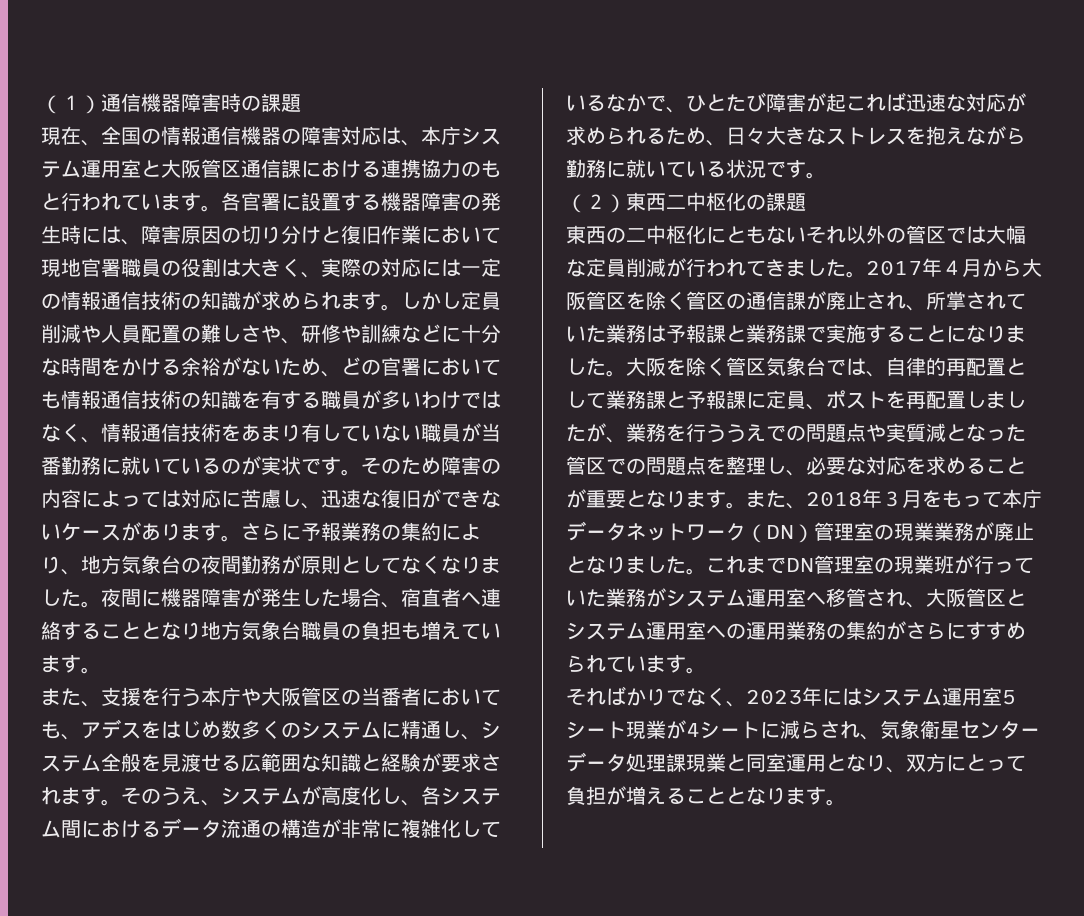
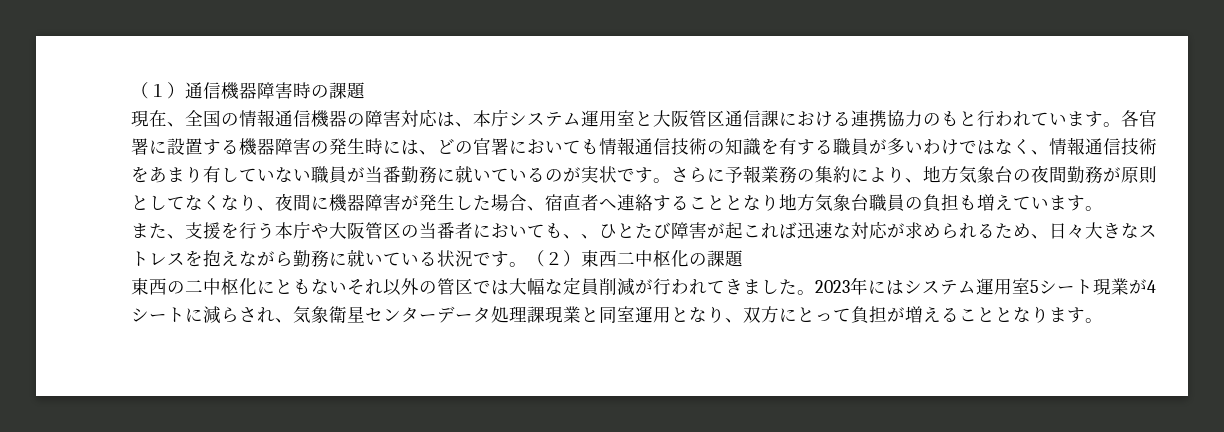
- 各官署に設置する機器障害の発生時には、障害原因の切り分けと復旧作業において現地官署職員の役割は大きく、実際の対応には一定の情報通信技術の知識が求められます。しかし定員削減や人員配置の難しさや、研修や訓練などに十分な時間をかける余裕がないため、どの官署においても情報通信技術の知識を有する職員が多いわけではなく、情報通信技術をあまり有していない職員が当番勤務に就いているのが実状です。
+ 各官署に設置する機器障害の発生時には、どの官署においても情報通信技術の知識を有する職員が多いわけではなく、情報通信技術をあまり有していない職員が当番勤務に就いているのが実状です。
- そのため障害の内容によっては対応に苦慮し、迅速な復旧ができないケースがあります。
- さらに予報業務の集約により、地方気象台の夜間勤務が原則としてなくなりました。夜間に機器障害が発生した場合、宿直者へ連絡することとなり地方気象台職員の負担も増えています。
+ さらに予報業務の集約により、地方気象台の夜間勤務が原則としてなくなり、夜間に機器障害が発生した場合、宿直者へ連絡することとなり地方気象台職員の負担も増えています。
- また、支援を行う本庁や大阪管区の当番者においても、アデスをはじめ数多くのシステムに精通し、システム全般を見渡せる広範囲な知識と経験が要求されます。そのうえ、システムが高度化し、各システム間におけるデータ流通の構造が非常に複雑化しているなかで、ひとたび障害が起これば迅速な対応が求められるため、日々大きなストレスを抱えながら勤務に就いている状況です。
- （２）東西二中枢化の課題
+ また、支援を行う本庁や大阪管区の当番者においても、、ひとたび障害が起これば迅速な対応が求められるため、日々大きなストレスを抱えながら勤務に就いている状況です。（２）東西二中枢化の課題
- 2017年４月から大阪管区を除く管区の通信課が廃止され、所掌されていた業務は予報課と業務課で実施することになりました。大阪を除く管区気象台では、自律的再配置として業務課と予報課に定員、ポストを再配置しましたが、業務を行ううえでの問題点や実質減となった管区での問題点を整理し、必要な対応を求めることが重要となります。また、2018年３月をもって本庁データネットワーク（DN）管理室の現業業務が廃止となりました。これまでDN管理室の現業班が行っていた業務がシステム運用室へ移管され、大阪管区とシステム運用室への運用業務の集約がさらにすすめられています。
- そればかりでなく、2023年にはシステム運用室5シート現業が4シートに減らされ、気象衛星センターデータ処理課現業と同室運用となり、双方にとって負担が増えることとなります。
+ 2023年にはシステム運用室5シート現業が4シートに減らされ、気象衛星センターデータ処理課現業と同室運用となり、双方にとって負担が増えることとなります。

